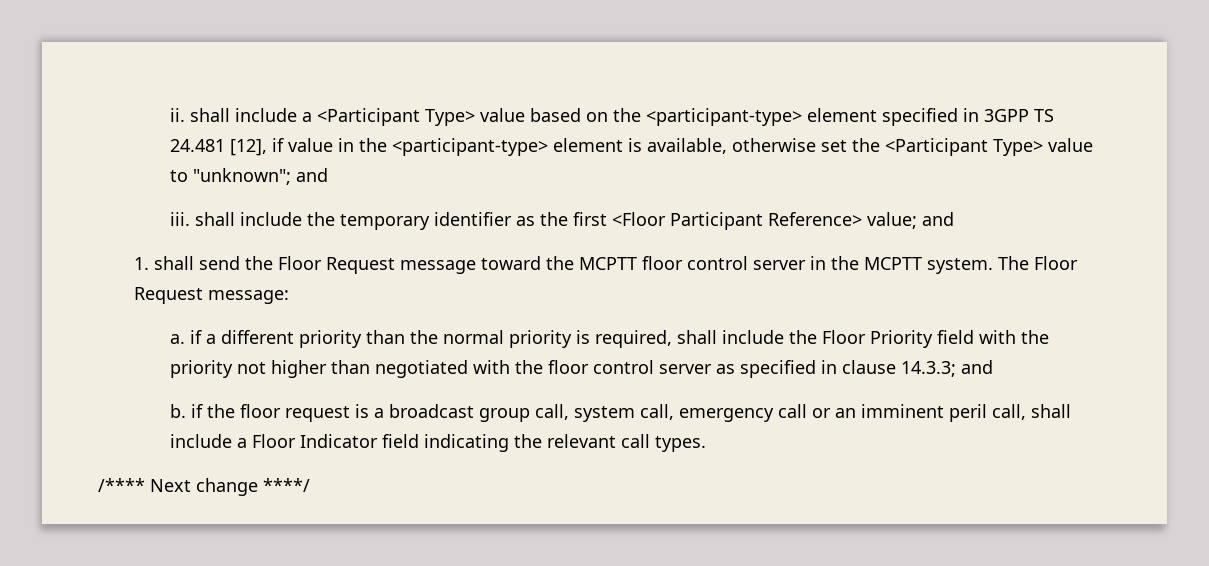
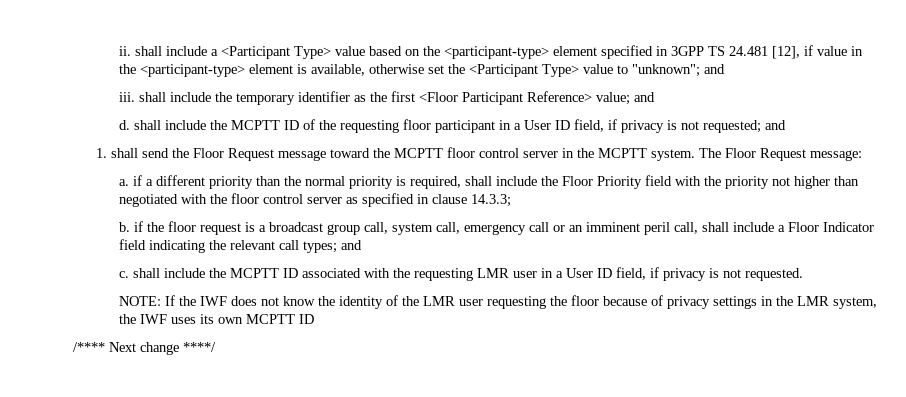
+ d. shall include the MCPTT ID of the requesting floor participant in a User ID field, if privacy is not requested; and
- a. if a different priority than the normal priority is required, shall include the Floor Priority field with the priority not higher than negotiated with the floor control server as specified in clause 14.3.3; and
+ a. if a different priority than the normal priority is required, shall include the Floor Priority field with the priority not higher than negotiated with the floor control server as specified in clause 14.3.3;
- b. if the floor request is a broadcast group call, system call, emergency call or an imminent peril call, shall include a Floor Indicator field indicating the relevant call types.
+ b. if the floor request is a broadcast group call, system call, emergency call or an imminent peril call, shall include a Floor Indicator field indicating the relevant call types; and
+ c. shall include the MCPTT ID associated with the requesting LMR user in a User ID field, if privacy is not requested.
+ NOTE: If the IWF does not know the identity of the LMR user requesting the floor because of privacy settings in the LMR system, the IWF uses its own MCPTT ID

